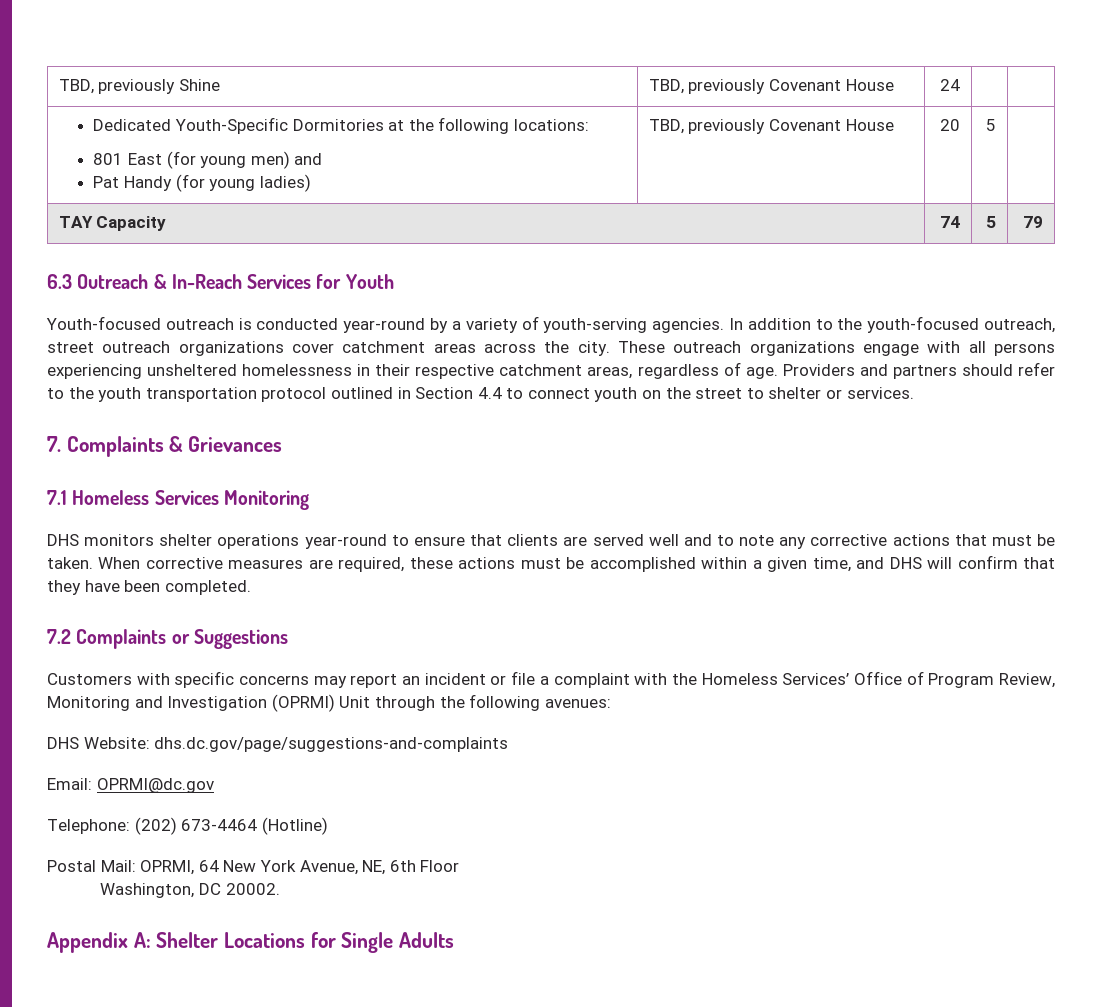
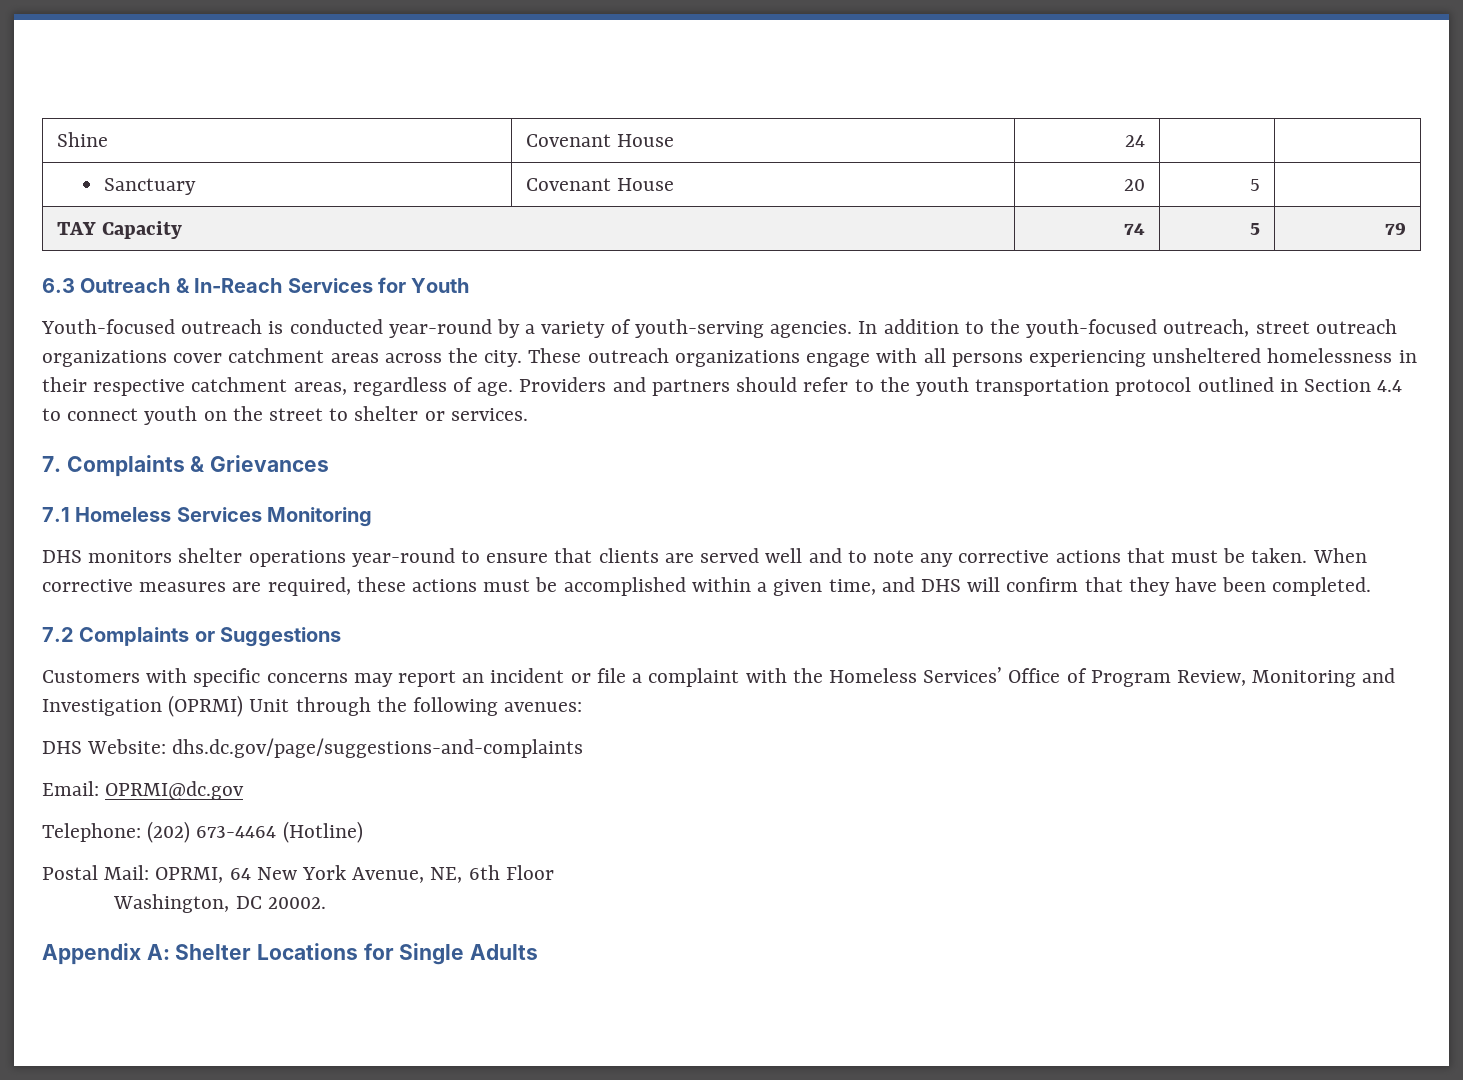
- TBD, previously Shine | TBD, previously Covenant House | 24 | |
+ Shine | Covenant House | 24 | |
- Dedicated Youth-Specific Dormitories at the following locations:
- 801 East (for young men) and
- Pat Handy (for young ladies) | TBD, previously Covenant House | 20 | 5 |
+ Sanctuary | Covenant House | 20 | 5 |

